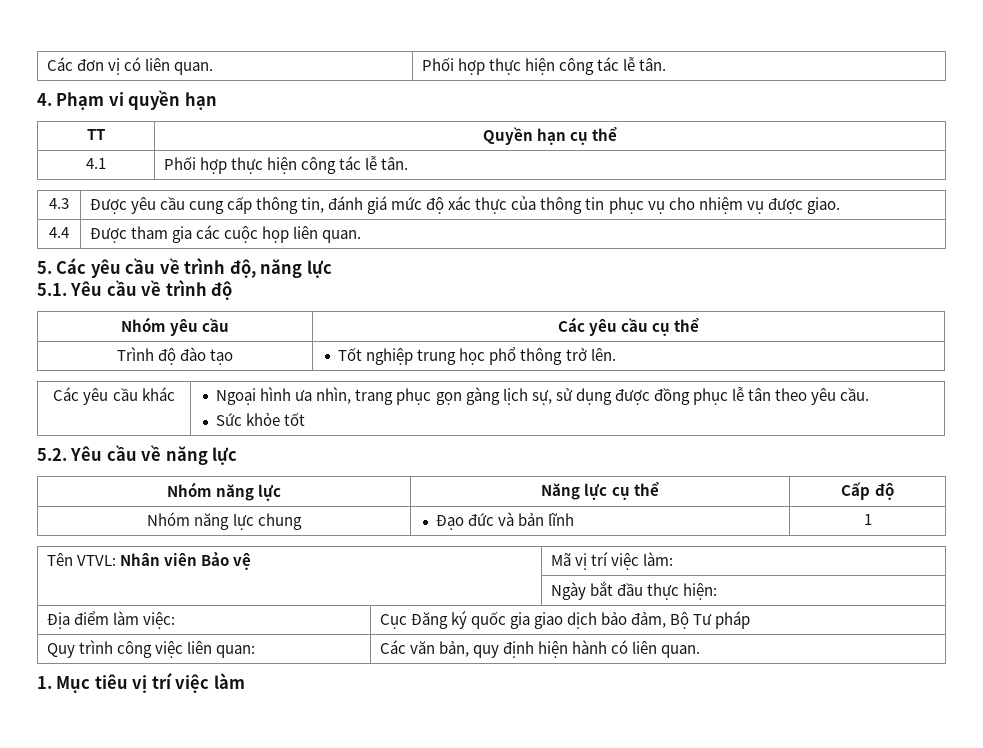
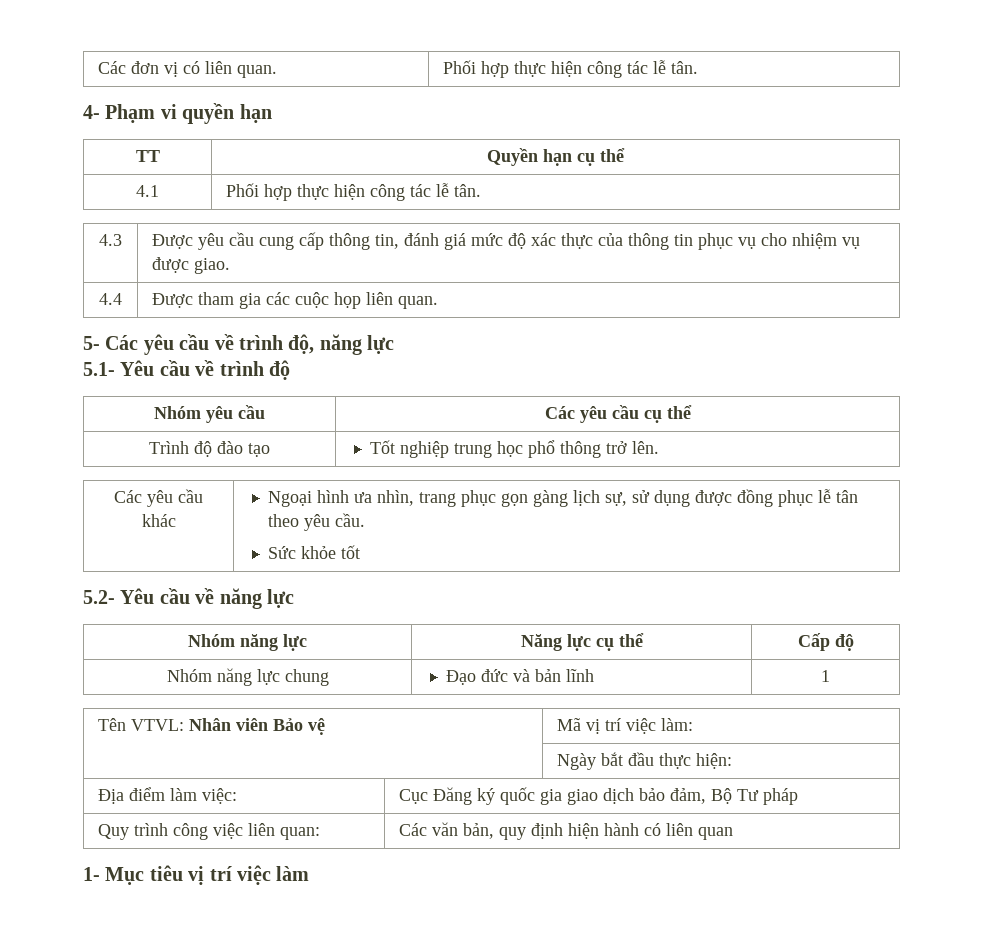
- 4. Phạm vi quyền hạn
+ 4- Phạm vi quyền hạn
- 5. Các yêu cầu về trình độ, năng lực
+ 5- Các yêu cầu về trình độ, năng lực
- 5.1. Yêu cầu về trình độ
+ 5.1- Yêu cầu về trình độ
- 5.2. Yêu cầu về năng lực
+ 5.2- Yêu cầu về năng lực
- Quy trình công việc liên quan: | Các văn bản, quy định hiện hành có liên quan.
- 1. Mục tiêu vị trí việc làm
+ Quy trình công việc liên quan: | Các văn bản, quy định hiện hành có liên quan
+ 1- Mục tiêu vị trí việc làm

